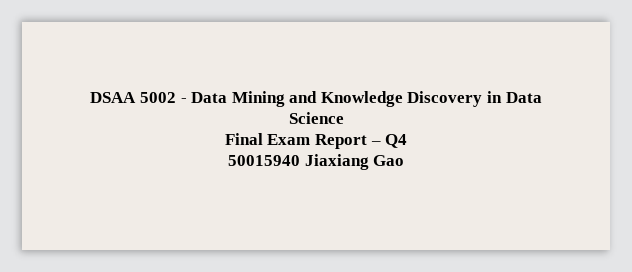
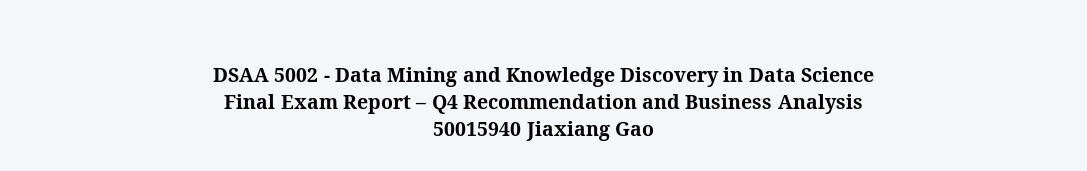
- Final Exam Report – Q4
+ Final Exam Report – Q4 Recommendation and Business Analysis

